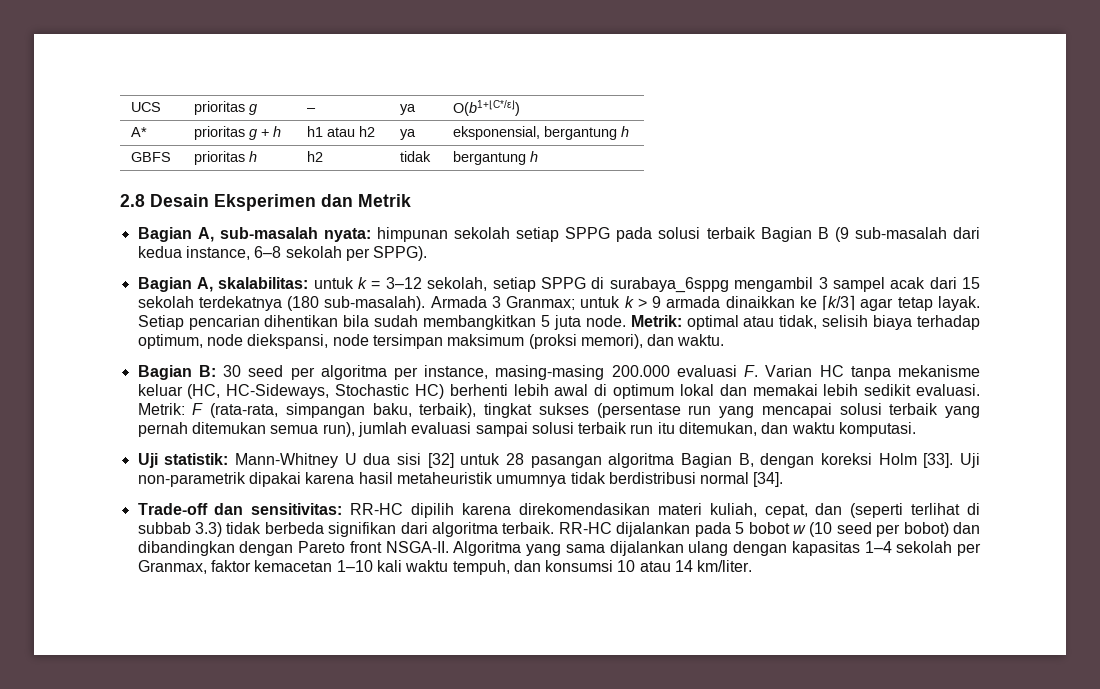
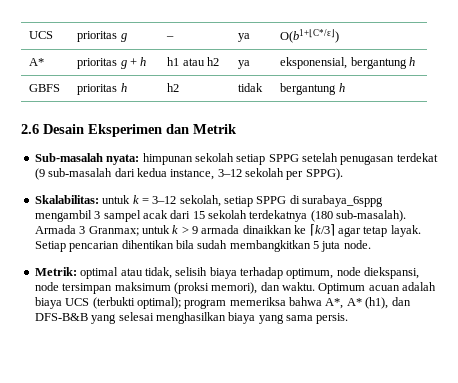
- 2.8 Desain Eksperimen dan Metrik
+ 2.6 Desain Eksperimen dan Metrik
- Bagian A, sub-masalah nyata: himpunan sekolah setiap SPPG pada solusi terbaik Bagian B (9 sub-masalah dari kedua instance, 6–8 sekolah per SPPG).
+ Sub-masalah nyata: himpunan sekolah setiap SPPG setelah penugasan terdekat (9 sub-masalah dari kedua instance, 3–12 sekolah per SPPG).
- Bagian A, skalabilitas: untuk k = 3–12 sekolah, setiap SPPG di surabaya_6sppg mengambil 3 sampel acak dari 15 sekolah terdekatnya (180 sub-masalah).
+ Skalabilitas: untuk k = 3–12 sekolah, setiap SPPG di surabaya_6sppg mengambil 3 sampel acak dari 15 sekolah terdekatnya (180 sub-masalah).
- Setiap pencarian dihentikan bila sudah membangkitkan 5 juta node. Metrik: optimal atau tidak, selisih biaya terhadap optimum, node diekspansi, node tersimpan maksimum (proksi memori), dan waktu.
- Bagian B: 30 seed per algoritma per instance, masing-masing 200.000 evaluasi F. Varian HC tanpa mekanisme keluar (HC, HC-Sideways, Stochastic HC) berhenti lebih awal di optimum lokal dan memakai lebih sedikit evaluasi. Metrik: F (rata-rata, simpangan baku, terbaik), tingkat sukses (persentase run yang mencapai solusi terbaik yang pernah ditemukan semua run), jumlah evaluasi sampai solusi terbaik run itu ditemukan, dan waktu komputasi.
- Uji statistik: Mann-Whitney U dua sisi [32] untuk 28 pasangan algoritma Bagian B, dengan koreksi Holm [33]. Uji non-parametrik dipakai karena hasil metaheuristik umumnya tidak berdistribusi normal [34].
- Trade-off dan sensitivitas: RR-HC dipilih karena direkomendasikan materi kuliah, cepat, dan (seperti terlihat di subbab 3.3) tidak berbeda signifikan dari algoritma terbaik. RR-HC dijalankan pada 5 bobot w (10 seed per bobot) dan dibandingkan dengan Pareto front NSGA-II. Algoritma yang sama dijalankan ulang dengan kapasitas 1–4 sekolah per Granmax, faktor kemacetan 1–10 kali waktu tempuh, dan konsumsi 10 atau 14 km/liter.
+ Setiap pencarian dihentikan bila sudah membangkitkan 5 juta node.
+ Metrik: optimal atau tidak, selisih biaya terhadap optimum, node diekspansi, node tersimpan maksimum (proksi memori), dan waktu. Optimum acuan adalah biaya UCS (terbukti optimal); program memeriksa bahwa A*, A* (h1), dan DFS-B&B yang selesai menghasilkan biaya yang sama persis.

